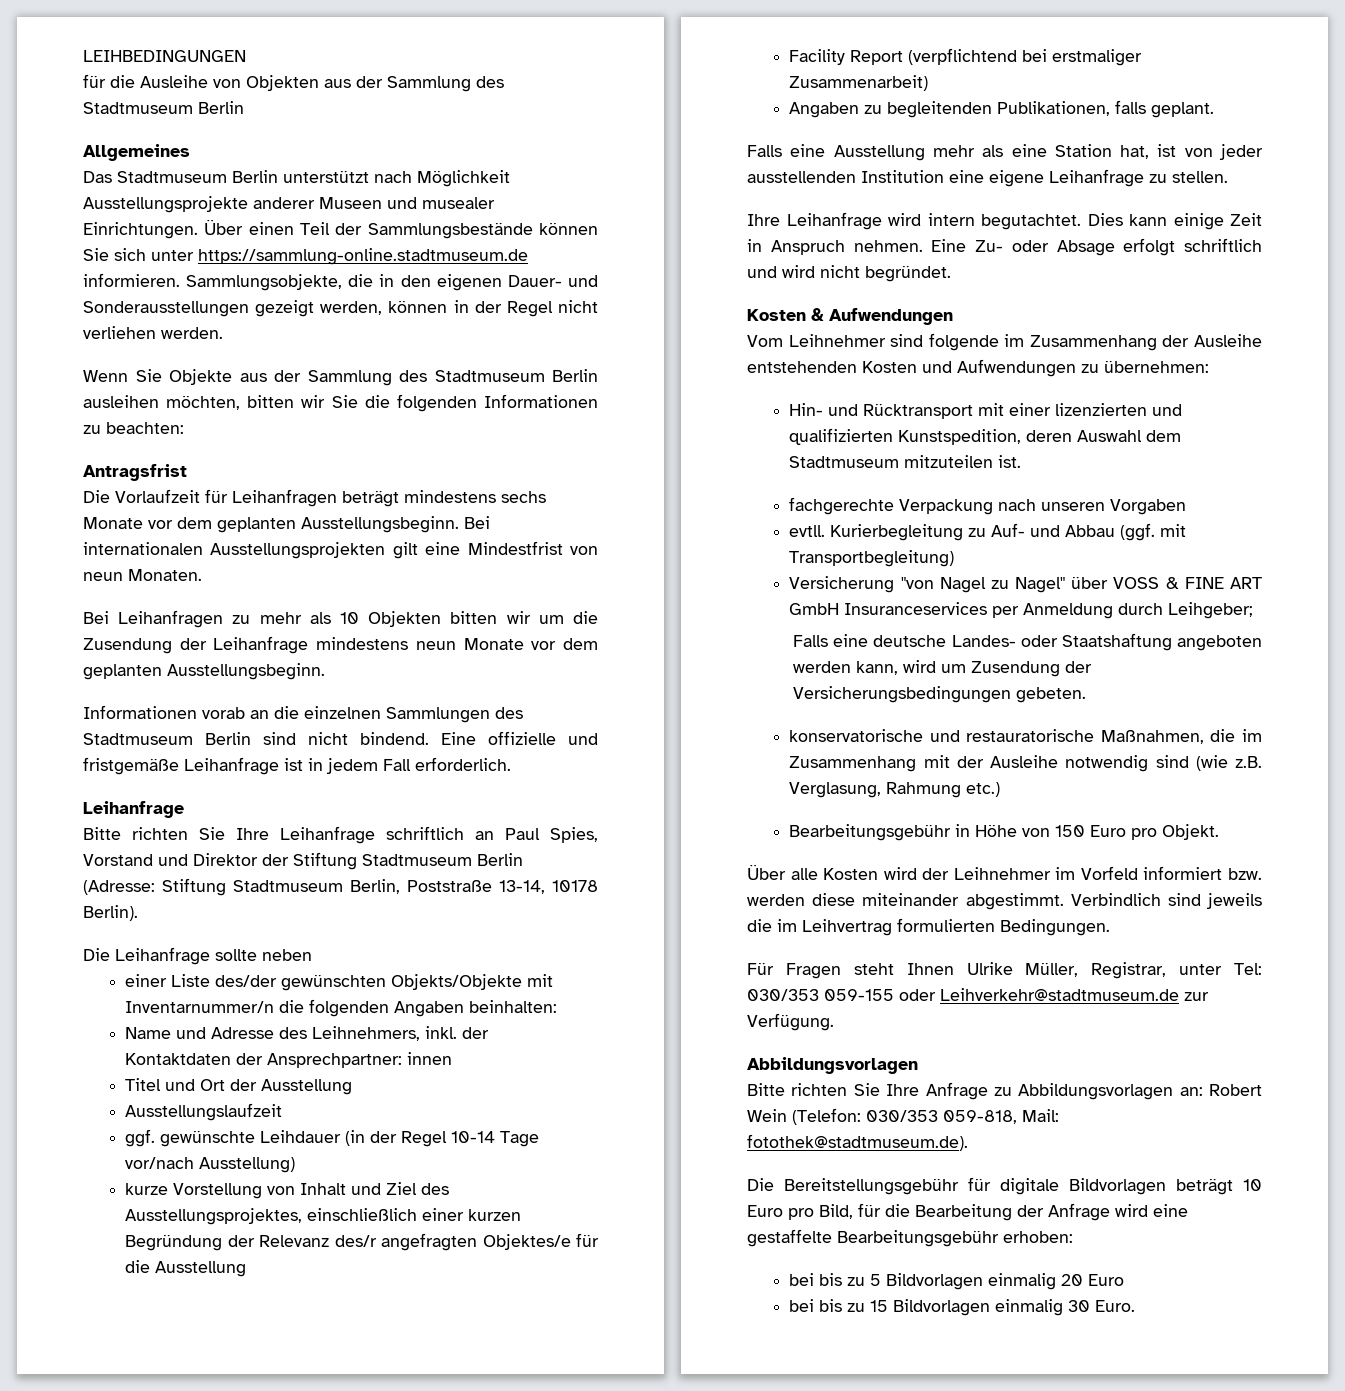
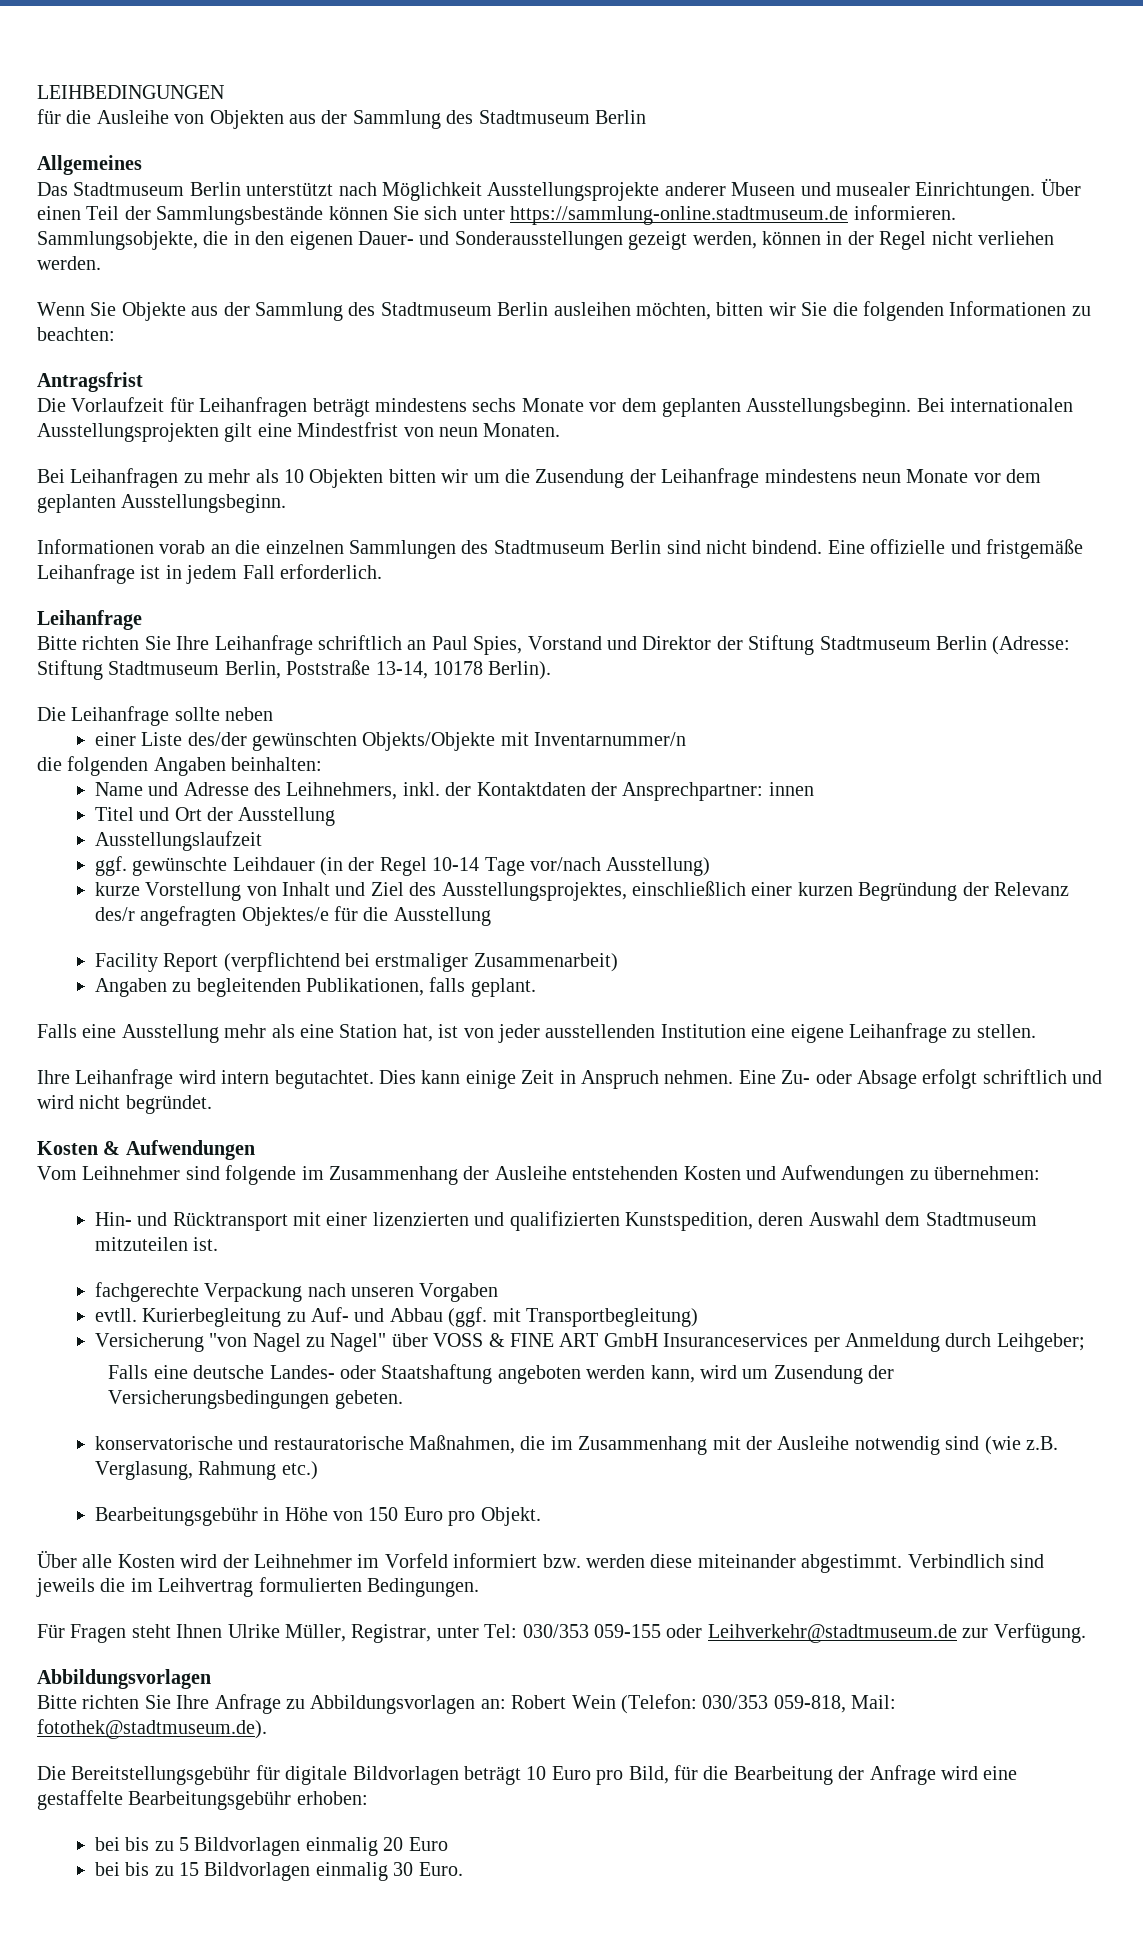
- einer Liste des/der gewünschten Objekts/Objekte mit Inventarnummer/n die folgenden Angaben beinhalten:
+ einer Liste des/der gewünschten Objekts/Objekte mit Inventarnummer/n
+ die folgenden Angaben beinhalten:

